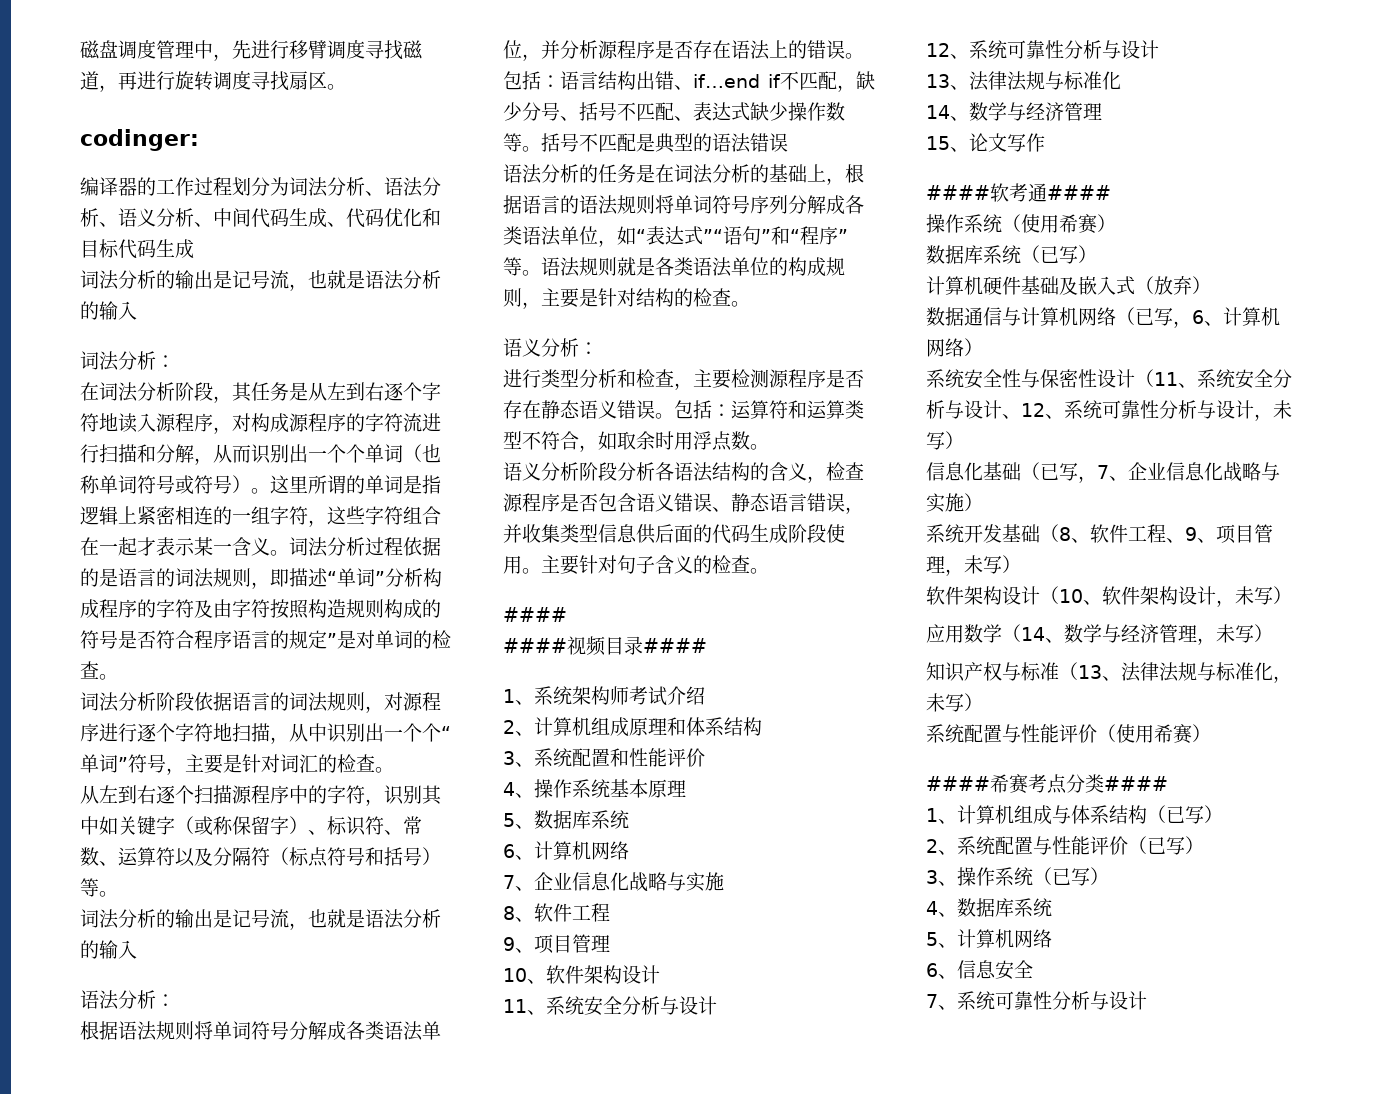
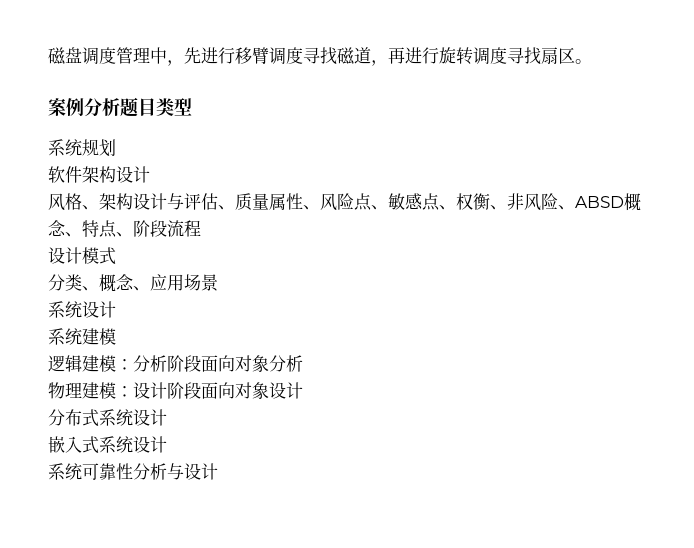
- codinger:
- 编译器的工作过程划分为词法分析、语法分析、语义分析、中间代码生成、代码优化和目标代码生成
- 词法分析的输出是记号流，也就是语法分析的输入
- 词法分析：
- 在词法分析阶段，其任务是从左到右逐个字符地读入源程序，对构成源程序的字符流进行扫描和分解，从而识别出一个个单词（也称单词符号或符号）。这里所谓的单词是指逻辑上紧密相连的一组字符，这些字符组合在一起才表示某一含义。词法分析过程依据的是语言的词法规则，即描述“单词”分析构成程序的字符及由字符按照构造规则构成的符号是否符合程序语言的规定”是对单词的检查。
- 词法分析阶段依据语言的词法规则，对源程序进行逐个字符地扫描，从中识别出一个个“单词”符号，主要是针对词汇的检查。
- 从左到右逐个扫描源程序中的字符，识别其中如关键字（或称保留字）、标识符、常数、运算符以及分隔符（标点符号和括号）等。
- 词法分析的输出是记号流，也就是语法分析的输入
- 语法分析：
- 根据语法规则将单词符号分解成各类语法单位，并分析源程序是否存在语法上的错误。包括：语言结构出错、if…end if不匹配，缺少分号、括号不匹配、表达式缺少操作数等。括号不匹配是典型的语法错误
- 语法分析的任务是在词法分析的基础上，根据语言的语法规则将单词符号序列分解成各类语法单位，如“表达式”“语句”和“程序”等。语法规则就是各类语法单位的构成规则，主要是针对结构的检查。
- 语义分析：
- 进行类型分析和检查，主要检测源程序是否存在静态语义错误。包括：运算符和运算类型不符合，如取余时用浮点数。
- 语义分析阶段分析各语法结构的含义，检查源程序是否包含语义错误、静态语言错误，并收集类型信息供后面的代码生成阶段使用。主要针对句子含义的检查。
- ####
- ####视频目录####
- 1、系统架构师考试介绍
- 2、计算机组成原理和体系结构
- 3、系统配置和性能评价
- 4、操作系统基本原理
- 5、数据库系统
- 6、计算机网络
- 7、企业信息化战略与实施
- 8、软件工程
- 9、项目管理
- 10、软件架构设计
- 11、系统安全分析与设计
- 12、系统可靠性分析与设计
- 13、法律法规与标准化
- 14、数学与经济管理
- 15、论文写作
- ####软考通####
- 操作系统（使用希赛）
- 数据库系统（已写）
- 计算机硬件基础及嵌入式（放弃）
- 数据通信与计算机网络（已写，6、计算机网络）
- 系统安全性与保密性设计（11、系统安全分析与设计、12、系统可靠性分析与设计，未写）
- 信息化基础（已写，7、企业信息化战略与实施）
- 系统开发基础（8、软件工程、9、项目管理，未写）
- 软件架构设计（10、软件架构设计，未写）
- 应用数学（14、数学与经济管理，未写）
- 知识产权与标准（13、法律法规与标准化，未写）
- 系统配置与性能评价（使用希赛）
- ####希赛考点分类####
- 1、计算机组成与体系结构（已写）
- 2、系统配置与性能评价（已写）
- 3、操作系统（已写）
- 4、数据库系统
- 5、计算机网络
- 6、信息安全
- 7、系统可靠性分析与设计
+ 案例分析题目类型
+ 系统规划
+ 软件架构设计
+ 风格、架构设计与评估、质量属性、风险点、敏感点、权衡、非风险、ABSD概念、特点、阶段流程
+ 设计模式
+ 分类、概念、应用场景
+ 系统设计
+ 系统建模
+ 逻辑建模：分析阶段面向对象分析
+ 物理建模：设计阶段面向对象设计
+ 分布式系统设计
+ 嵌入式系统设计
+ 系统可靠性分析与设计

